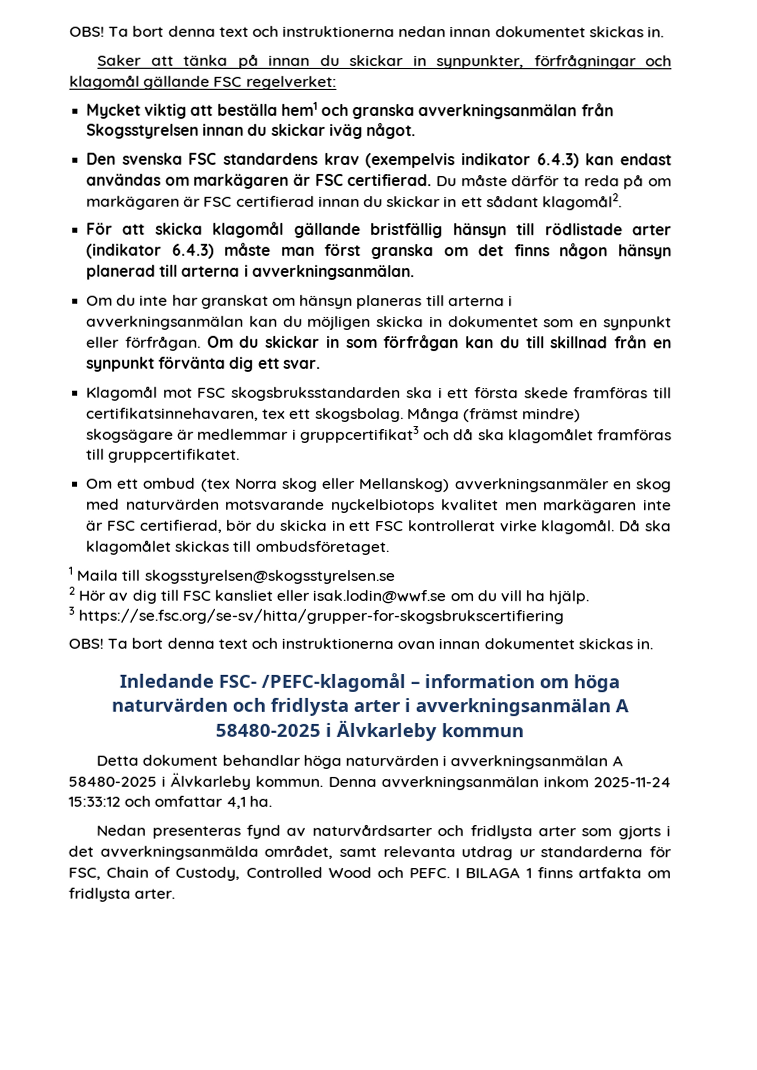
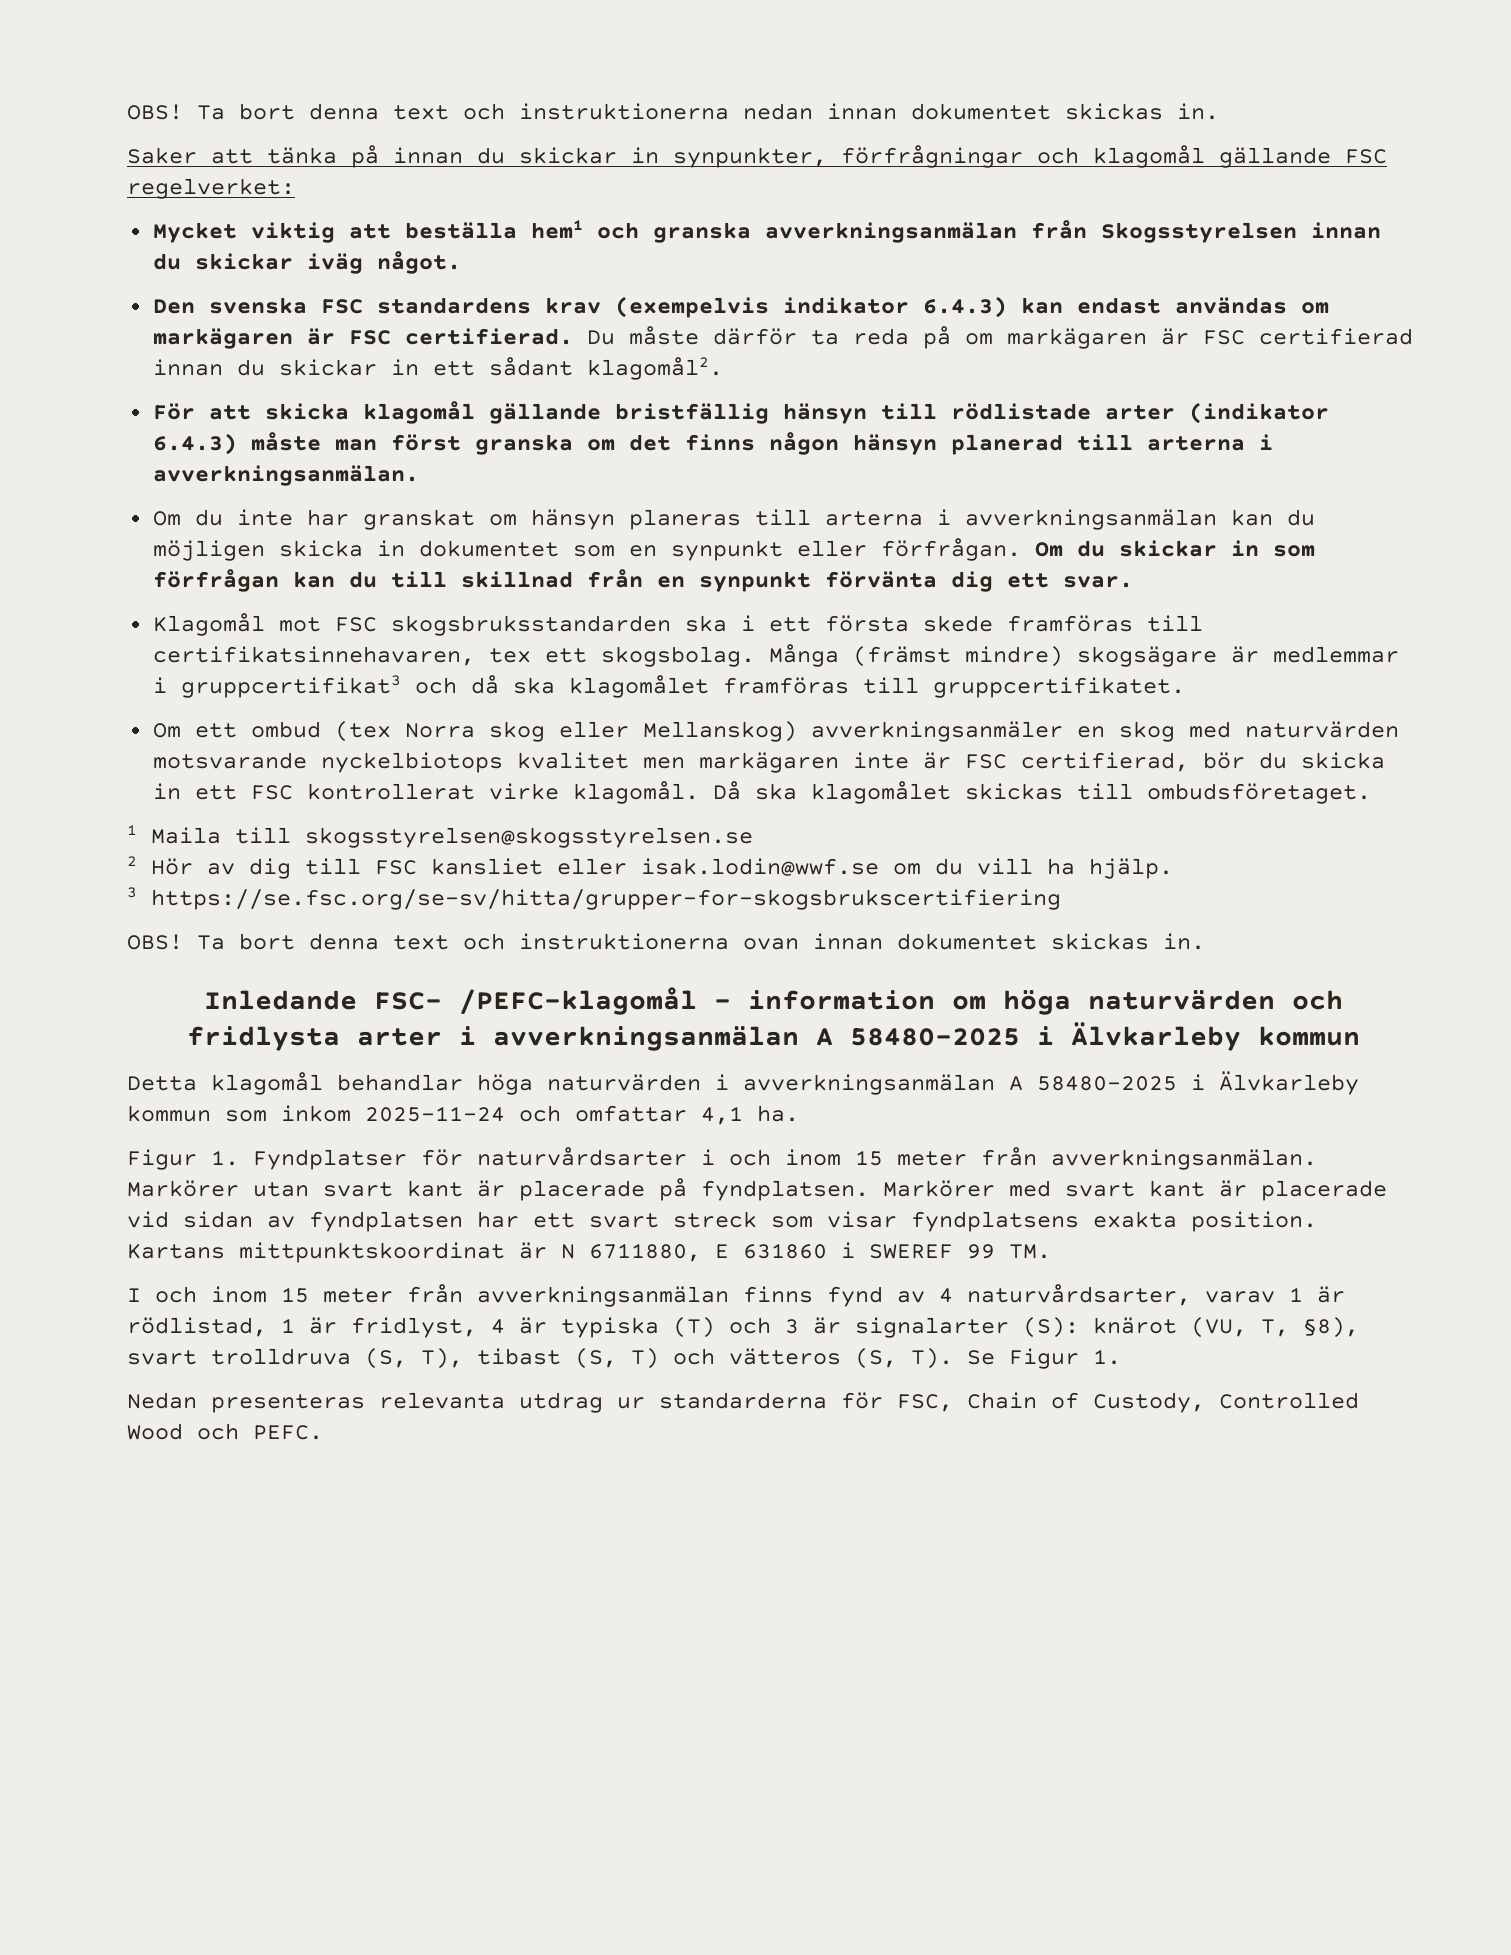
- Detta dokument behandlar höga naturvärden i avverkningsanmälan A 58480-2025 i Älvkarleby kommun. Denna avverkningsanmälan inkom 2025-11-24 15:33:12 och omfattar 4,1 ha.
+ Detta klagomål behandlar höga naturvärden i avverkningsanmälan A 58480-2025 i Älvkarleby kommun som inkom 2025-11-24 och omfattar 4,1 ha.
- Nedan presenteras fynd av naturvårdsarter och fridlysta arter som gjorts i det avverkningsanmälda området, samt relevanta utdrag ur standarderna för FSC, Chain of Custody, Controlled Wood och PEFC. I BILAGA 1 finns artfakta om fridlysta arter.
+ Figur 1. Fyndplatser för naturvårdsarter i och inom 15 meter från avverkningsanmälan. Markörer utan svart kant är placerade på fyndplatsen. Markörer med svart kant är placerade vid sidan av fyndplatsen har ett svart streck som visar fyndplatsens exakta position. Kartans mittpunktskoordinat är N 6711880, E 631860 i SWEREF 99 TM.
+ I och inom 15 meter från avverkningsanmälan finns fynd av 4 naturvårdsarter, varav 1 är rödlistad, 1 är fridlyst, 4 är typiska (T) och 3 är signalarter (S): knärot (VU, T, §8), svart trolldruva (S, T), tibast (S, T) och vätteros (S, T). Se Figur 1.
+ Nedan presenteras relevanta utdrag ur standarderna för FSC, Chain of Custody, Controlled Wood och PEFC.

